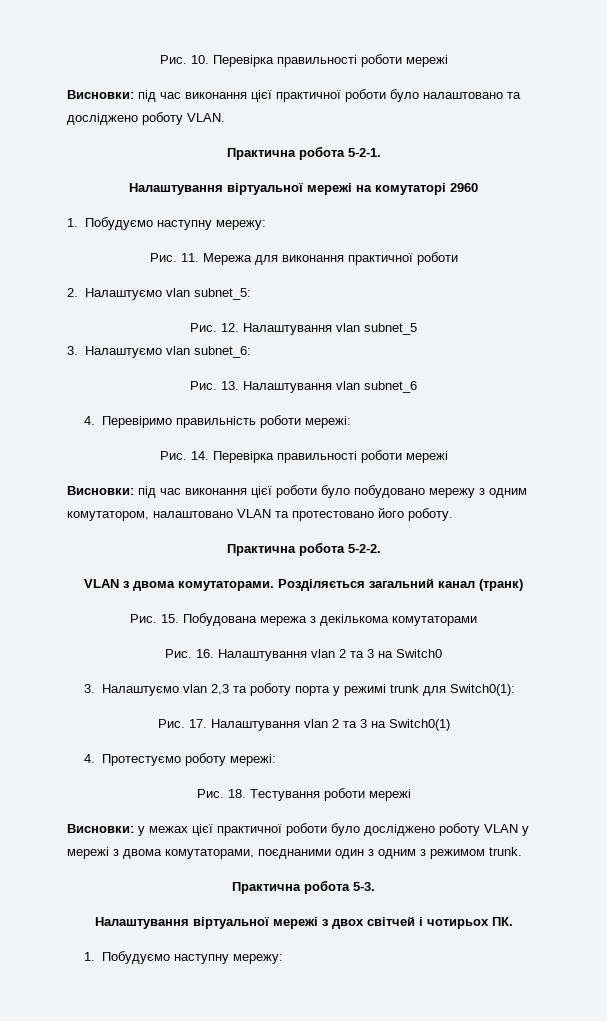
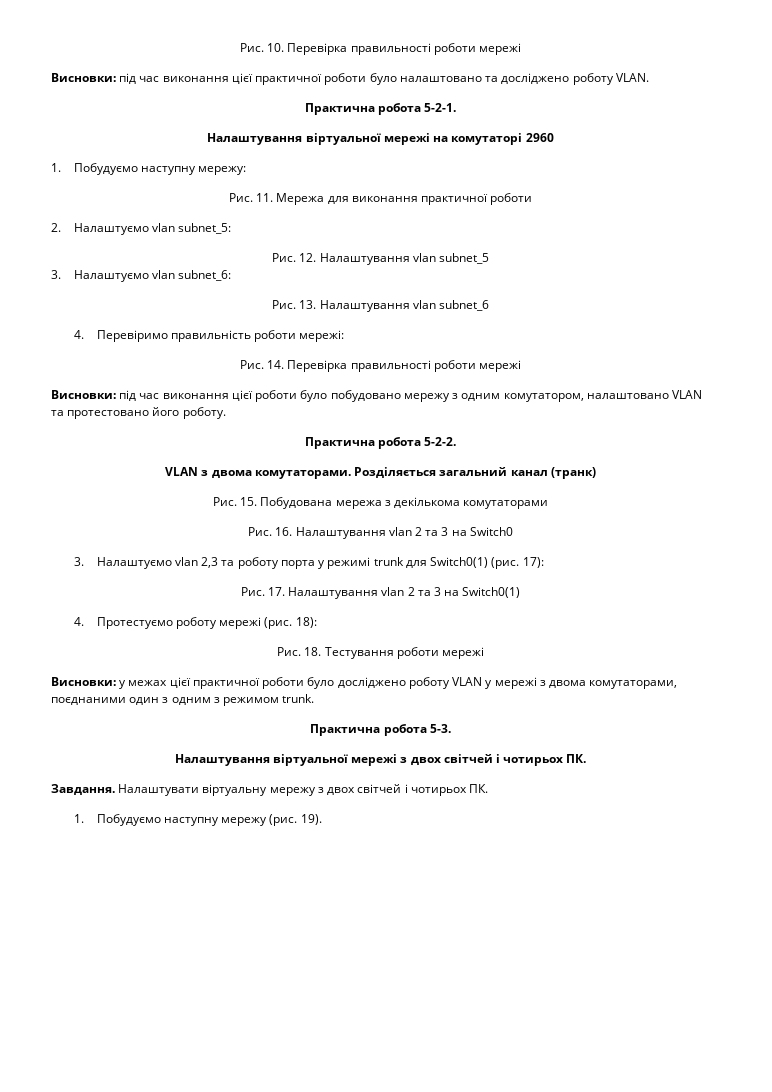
- 3. Налаштуємо vlan 2,3 та роботу порта у режимі trunk для Switch0(1):
+ 3. Налаштуємо vlan 2,3 та роботу порта у режимі trunk для Switch0(1) (рис. 17):
- 4. Протестуємо роботу мережі:
+ 4. Протестуємо роботу мережі (рис. 18):
  Налаштування віртуальної мережі з двох світчей і чотирьох ПК.
- 1. Побудуємо наступну мережу:
+ Завдання. Налаштувати віртуальну мережу з двох світчей і чотирьох ПК.
+ 1. Побудуємо наступну мережу (рис. 19).

